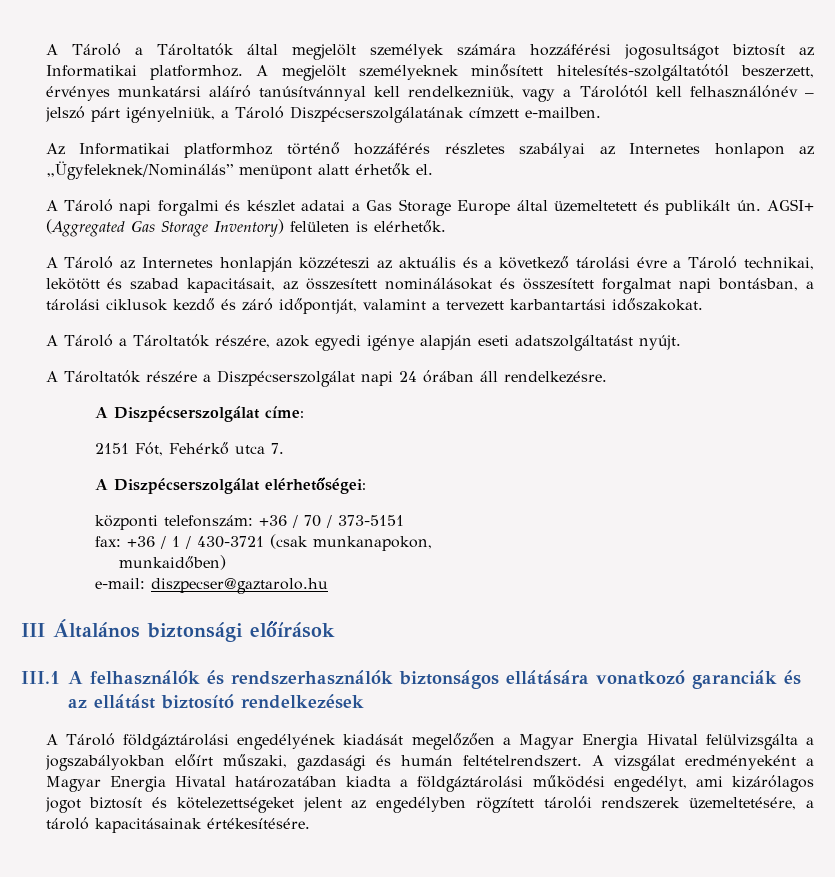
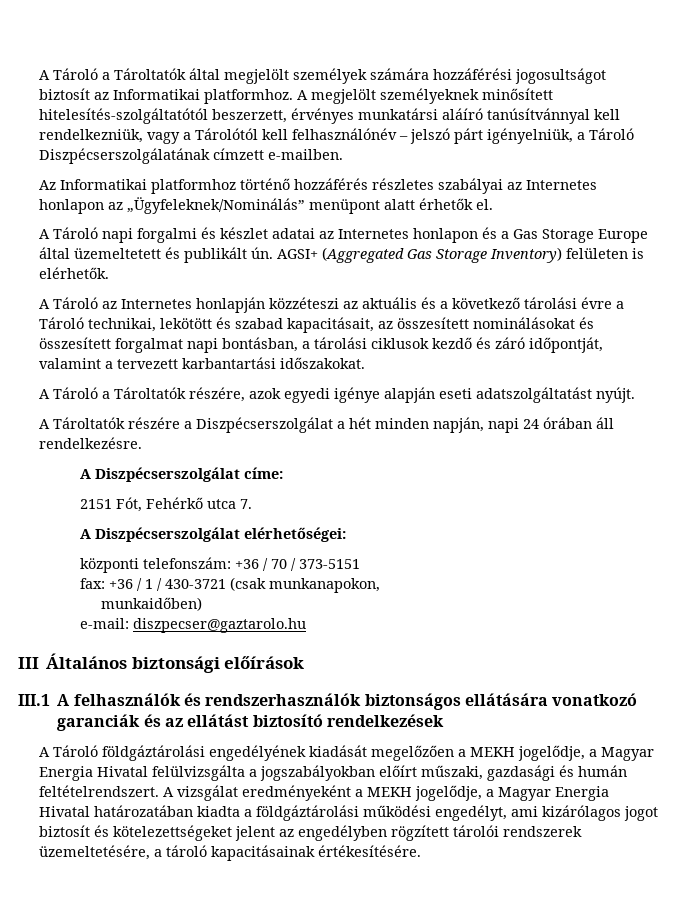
- A Tároló napi forgalmi és készlet adatai a Gas Storage Europe által üzemeltetett és publikált ún.
+ A Tároló napi forgalmi és készlet adatai az Internetes honlapon és a Gas Storage Europe által üzemeltetett és publikált ún.
- A Tároltatók részére a Diszpécserszolgálat napi 24 órában áll rendelkezésre.
+ A Tároltatók részére a Diszpécserszolgálat a hét minden napján, napi 24 órában áll rendelkezésre.
- A Tároló földgáztárolási engedélyének kiadását megelőzően a Magyar Energia Hivatal felülvizsgálta a jogszabályokban előírt műszaki, gazdasági és humán feltételrendszert.
+ A Tároló földgáztárolási engedélyének kiadását megelőzően a MEKH jogelődje, a Magyar Energia Hivatal felülvizsgálta a jogszabályokban előírt műszaki, gazdasági és humán feltételrendszert.
- A vizsgálat eredményeként a Magyar Energia Hivatal határozatában kiadta a földgáztárolási működési engedélyt, ami kizárólagos jogot biztosít és kötelezettségeket jelent az engedélyben rögzített tárolói rendszerek üzemeltetésére, a tároló kapacitásainak értékesítésére.
+ A vizsgálat eredményeként a MEKH jogelődje, a Magyar Energia Hivatal határozatában kiadta a földgáztárolási működési engedélyt, ami kizárólagos jogot biztosít és kötelezettségeket jelent az engedélyben rögzített tárolói rendszerek üzemeltetésére, a tároló kapacitásainak értékesítésére.

